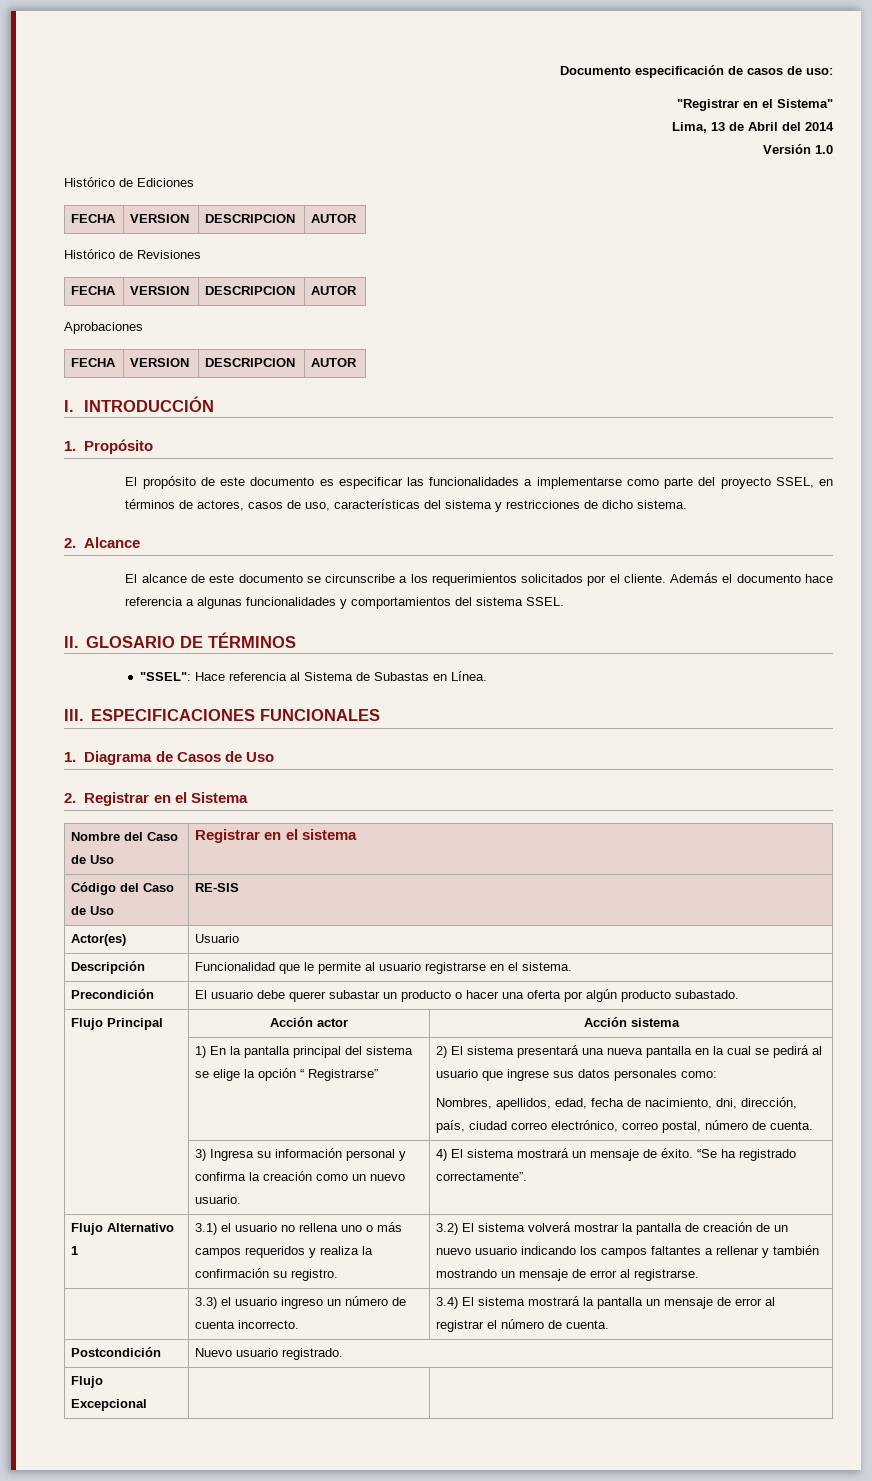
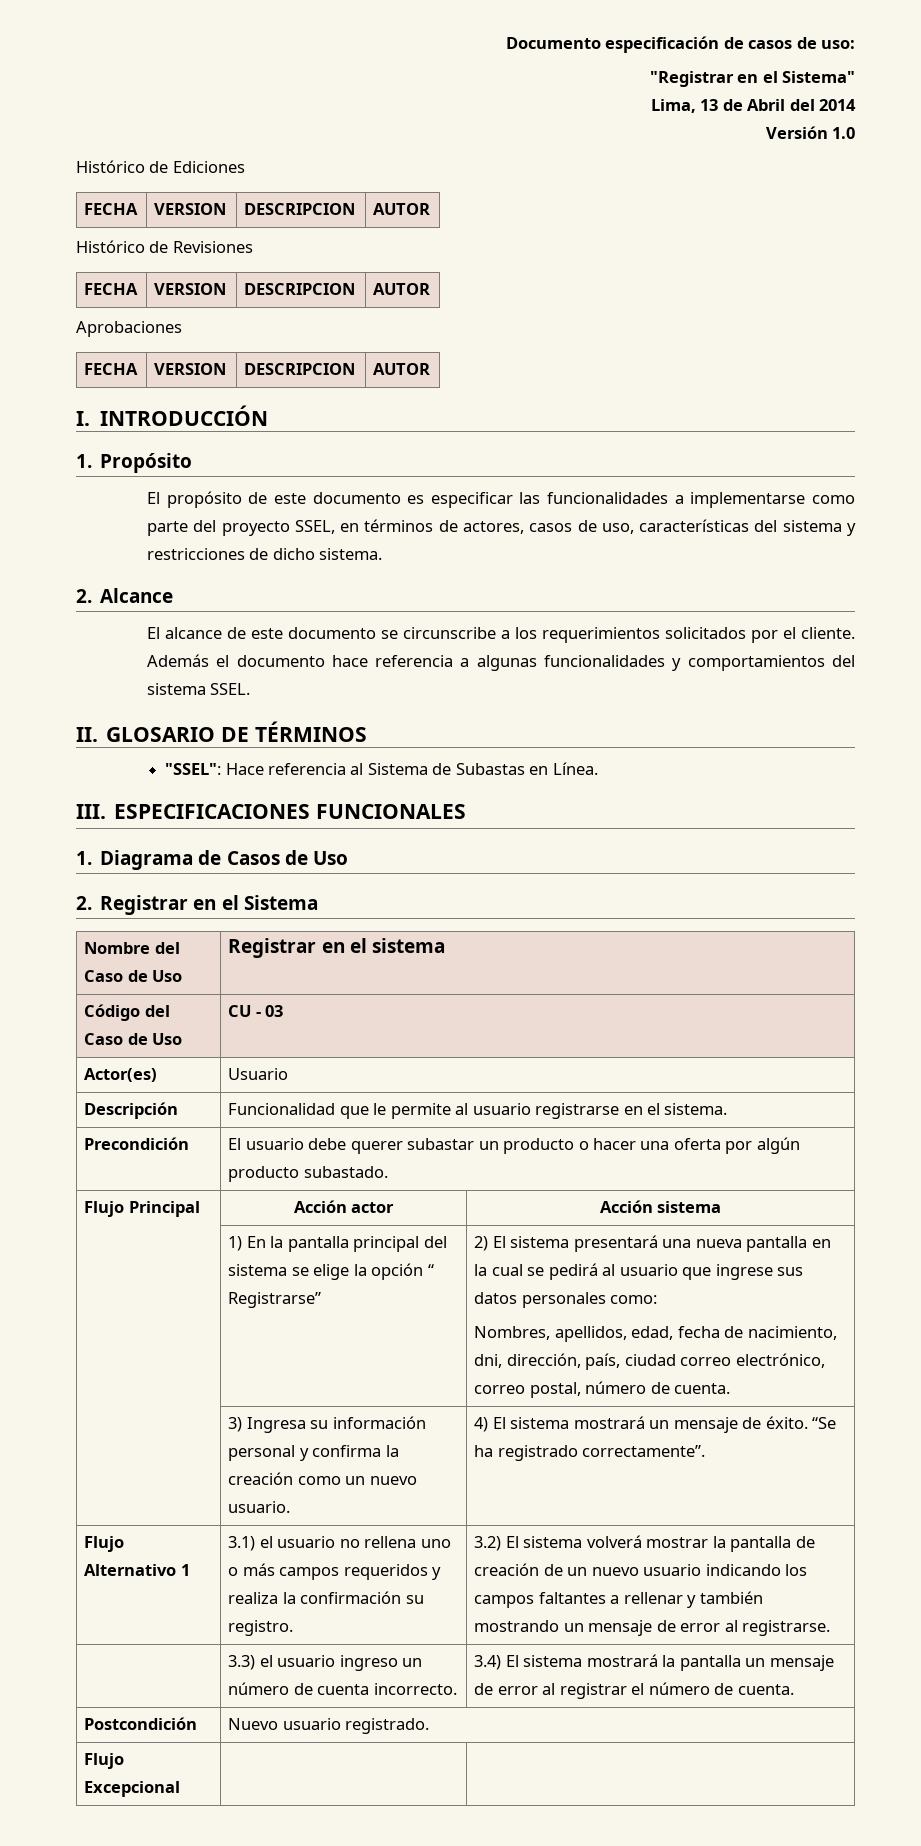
- Código del Caso de Uso | RE-SIS
+ Código del Caso de Uso | CU - 03

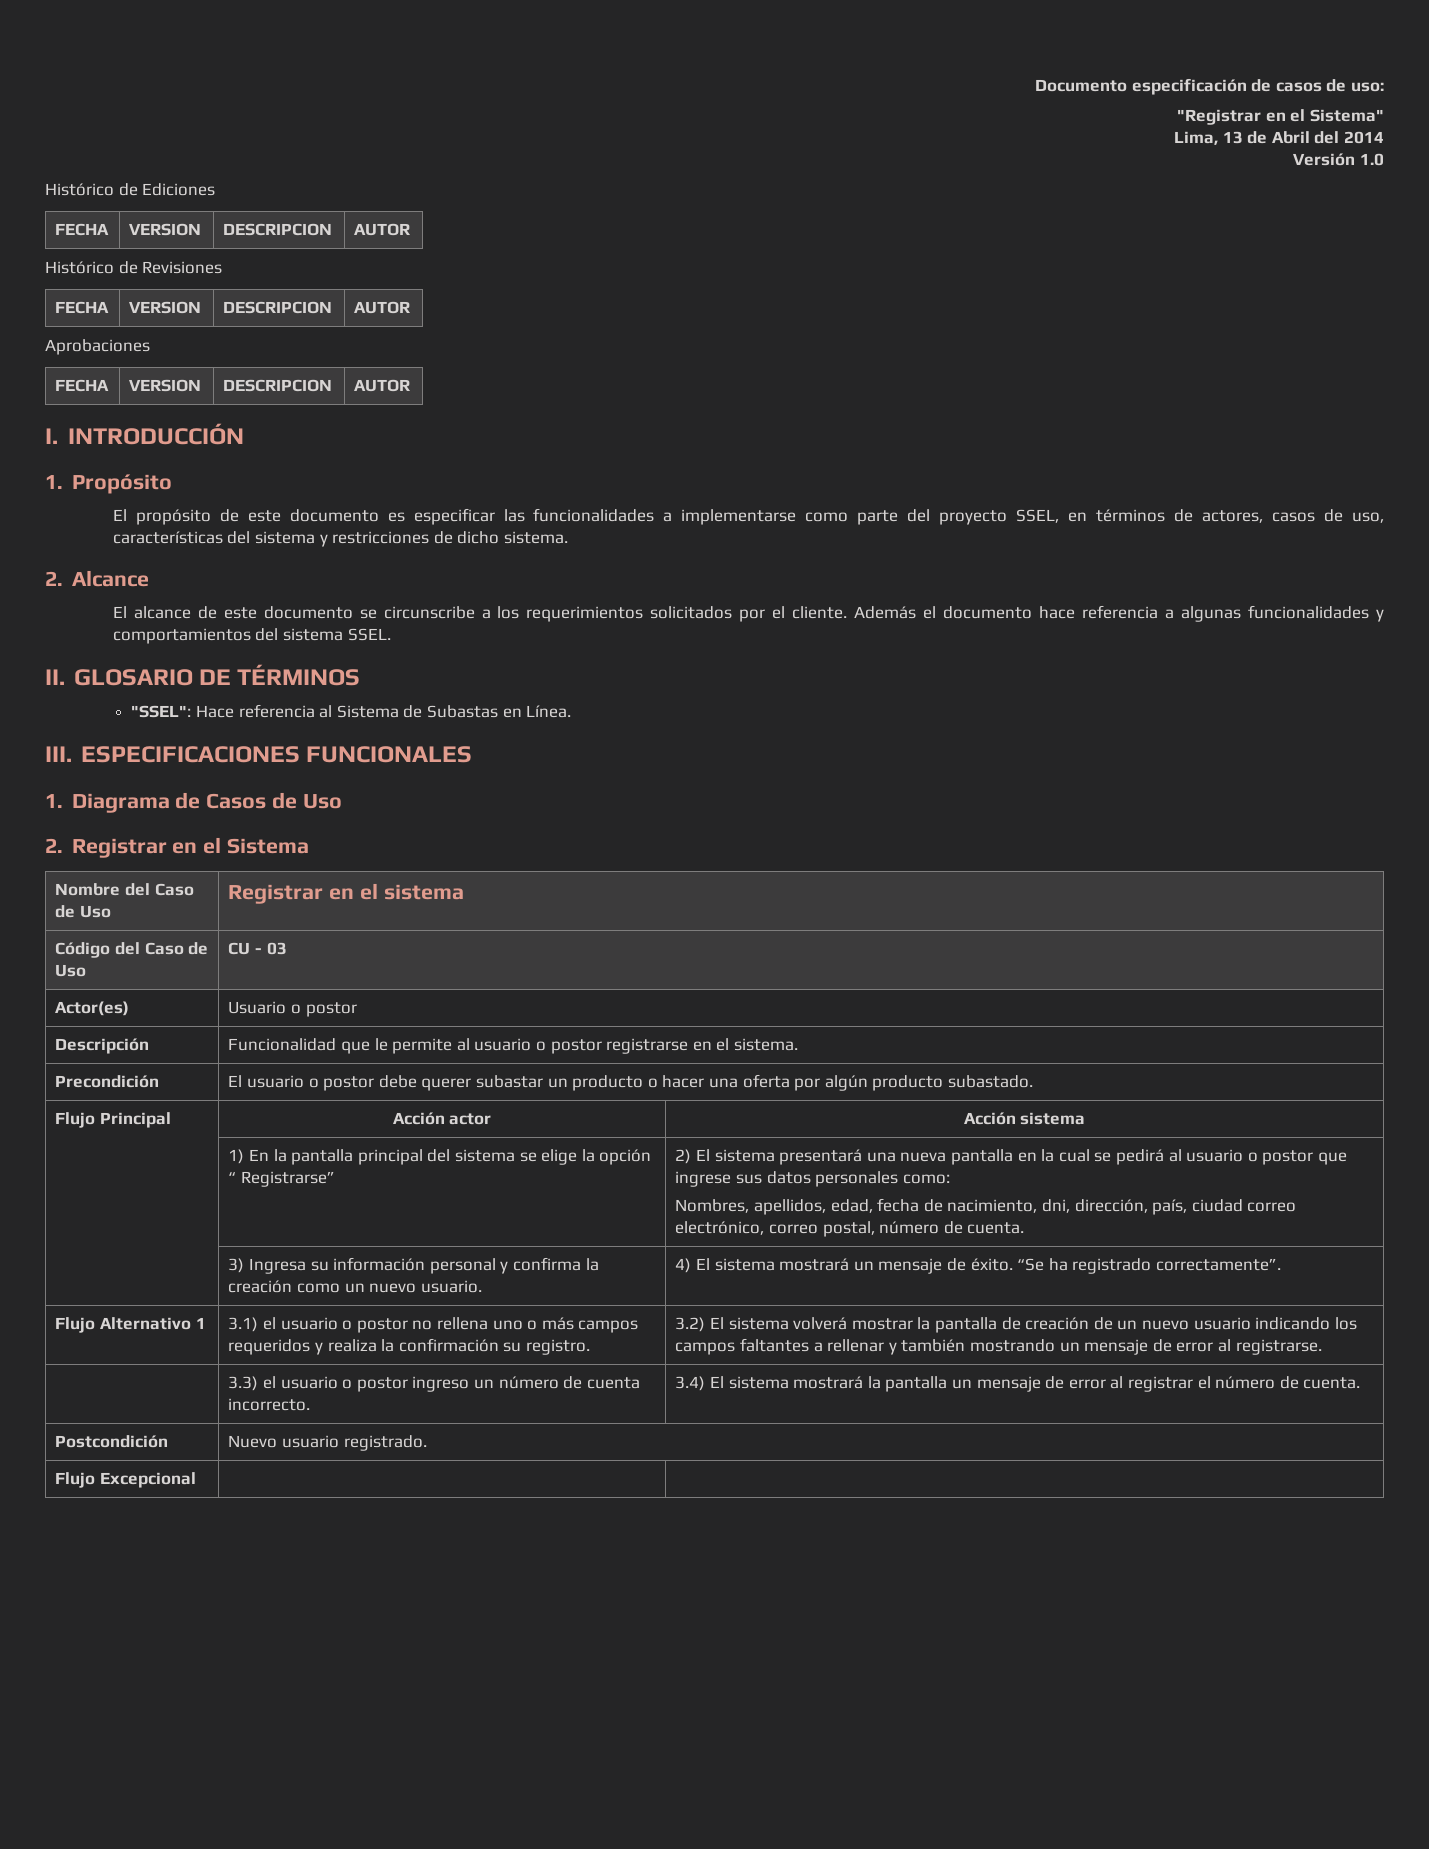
- Actor(es) | Usuario
+ Actor(es) | Usuario o postor
- Descripción | Funcionalidad que le permite al usuario registrarse en el sistema.
+ Descripción | Funcionalidad que le permite al usuario o postor registrarse en el sistema.
- Precondición | El usuario debe querer subastar un producto o hacer una oferta por algún producto subastado.
+ Precondición | El usuario o postor debe querer subastar un producto o hacer una oferta por algún producto subastado.
- 2) El sistema presentará una nueva pantalla en la cual se pedirá al usuario que ingrese sus datos personales como:
+ 2) El sistema presentará una nueva pantalla en la cual se pedirá al usuario o postor que ingrese sus datos personales como:
- 3.1) el usuario no rellena uno o más campos requeridos y realiza la confirmación su registro.
+ 3.1) el usuario o postor no rellena uno o más campos requeridos y realiza la confirmación su registro.
- | 3.3) el usuario ingreso un número de cuenta incorrecto. | 3.4) El sistema mostrará la pantalla un mensaje de error al registrar el número de cuenta.
+ | 3.3) el usuario o postor ingreso un número de cuenta incorrecto. | 3.4) El sistema mostrará la pantalla un mensaje de error al registrar el número de cuenta.

